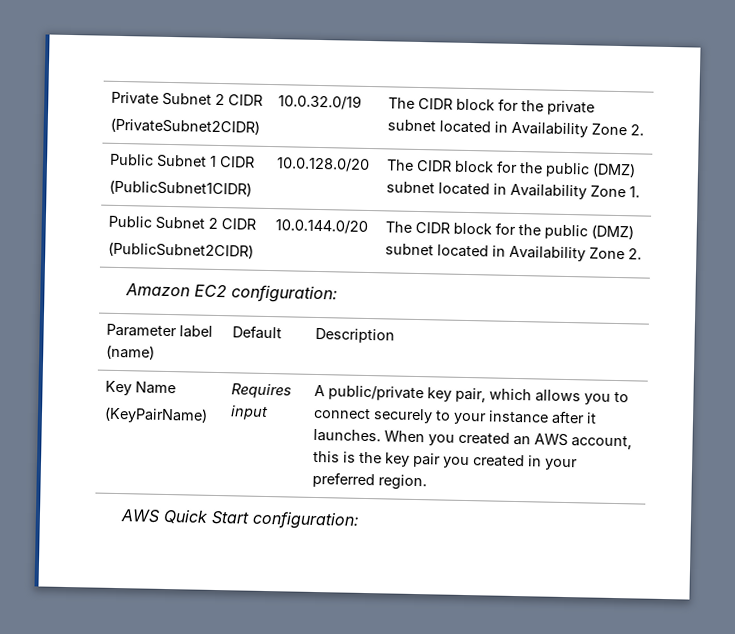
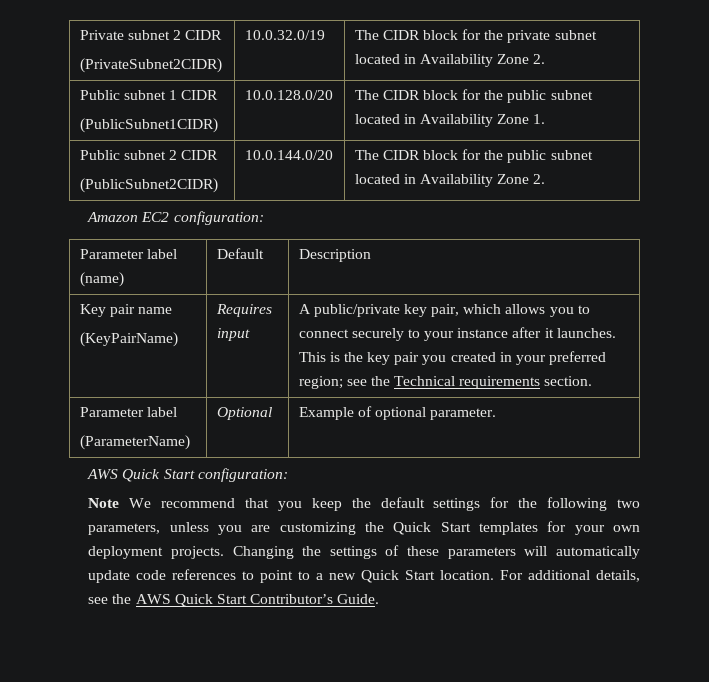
- Private Subnet 2 CIDR
+ Private subnet 2 CIDR
- Public Subnet 1 CIDR
- (PublicSubnet1CIDR) | 10.0.128.0/20 | The CIDR block for the public (DMZ) subnet located in Availability Zone 1.
+ Public subnet 1 CIDR
+ (PublicSubnet1CIDR) | 10.0.128.0/20 | The CIDR block for the public subnet located in Availability Zone 1.
- Public Subnet 2 CIDR
- (PublicSubnet2CIDR) | 10.0.144.0/20 | The CIDR block for the public (DMZ) subnet located in Availability Zone 2.
+ Public subnet 2 CIDR
+ (PublicSubnet2CIDR) | 10.0.144.0/20 | The CIDR block for the public subnet located in Availability Zone 2.
- Key Name
- (KeyPairName) | Requires input | A public/private key pair, which allows you to connect securely to your instance after it launches. When you created an AWS account, this is the key pair you created in your preferred region.
+ Key pair name
+ (KeyPairName) | Requires input | A public/private key pair, which allows you to connect securely to your instance after it launches. This is the key pair you created in your preferred region; see the Technical requirements section.
+ Parameter label
+ (ParameterName) | Optional | Example of optional parameter.
  AWS Quick Start configuration:
+ Note We recommend that you keep the default settings for the following two parameters, unless you are customizing the Quick Start templates for your own deployment projects. Changing the settings of these parameters will automatically update code references to point to a new Quick Start location. For additional details, see the AWS Quick Start Contributor’s Guide.

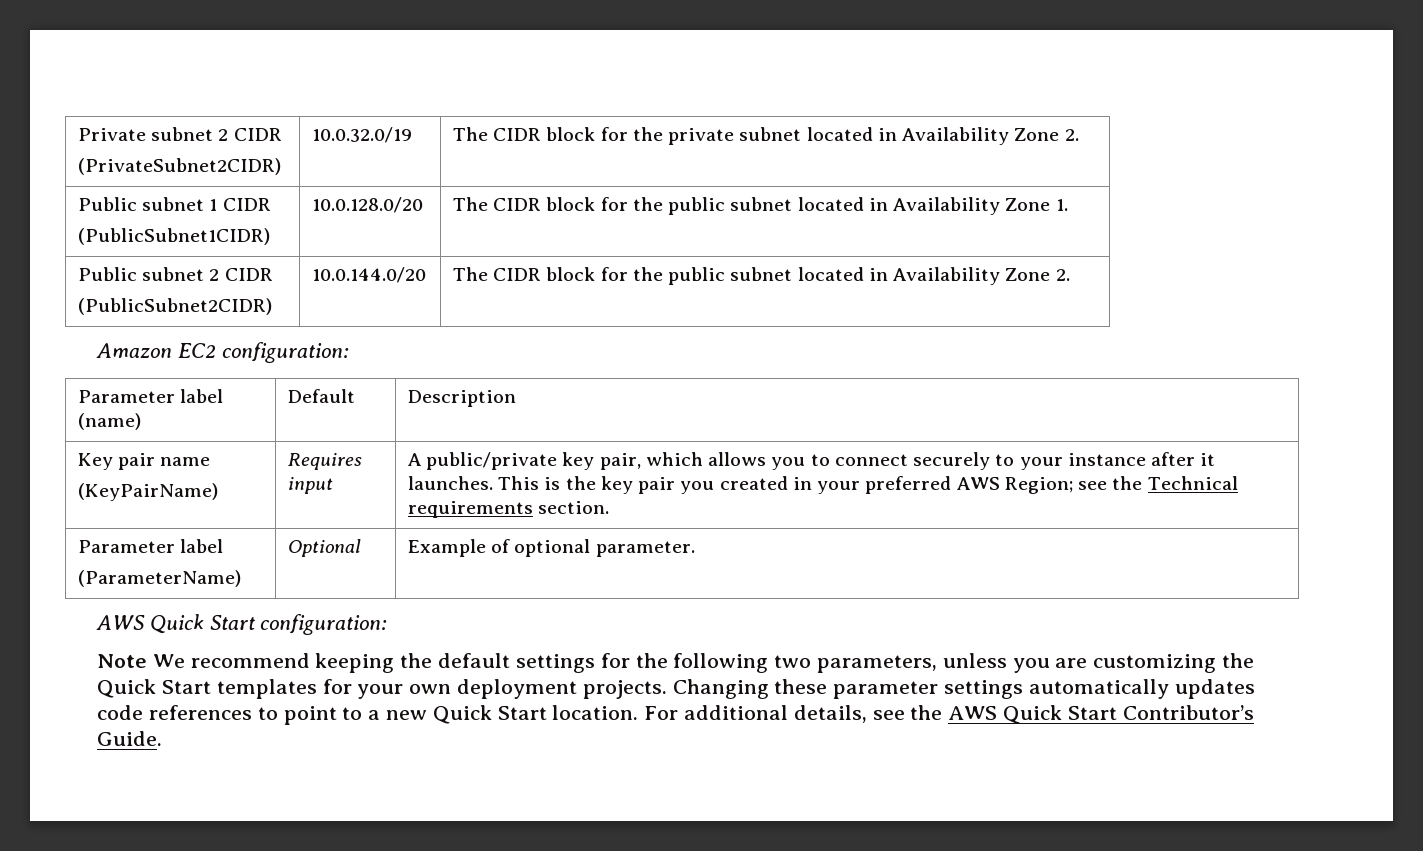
  Key pair name
- (KeyPairName) | Requires input | A public/private key pair, which allows you to connect securely to your instance after it launches. This is the key pair you created in your preferred region; see the Technical requirements section.
+ (KeyPairName) | Requires input | A public/private key pair, which allows you to connect securely to your instance after it launches. This is the key pair you created in your preferred AWS Region; see the Technical requirements section.
- Note We recommend that you keep the default settings for the following two parameters, unless you are customizing the Quick Start templates for your own deployment projects.
+ Note We recommend keeping the default settings for the following two parameters, unless you are customizing the Quick Start templates for your own deployment projects.
- Changing the settings of these parameters will automatically update code references to point to a new Quick Start location.
+ Changing these parameter settings automatically updates code references to point to a new Quick Start location.

